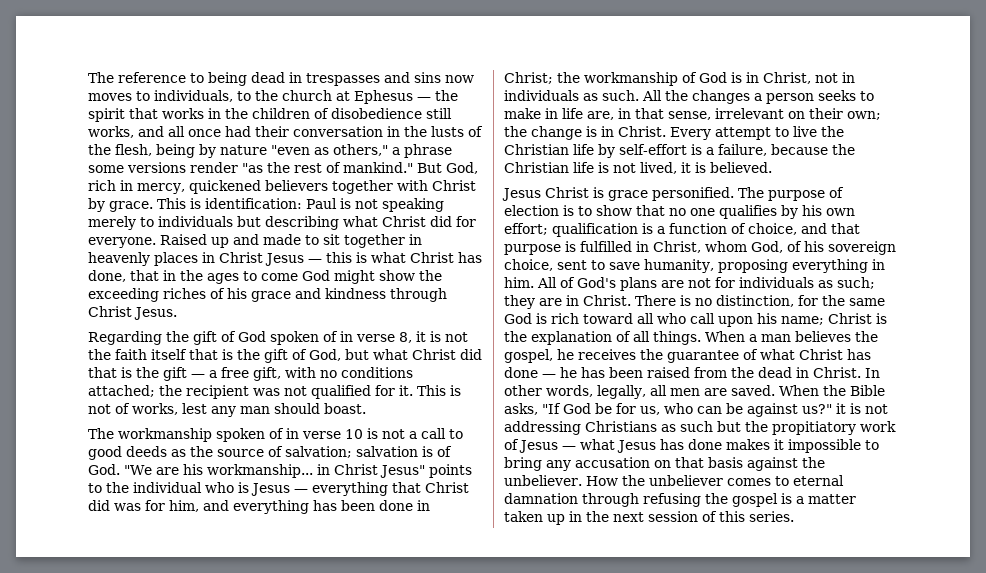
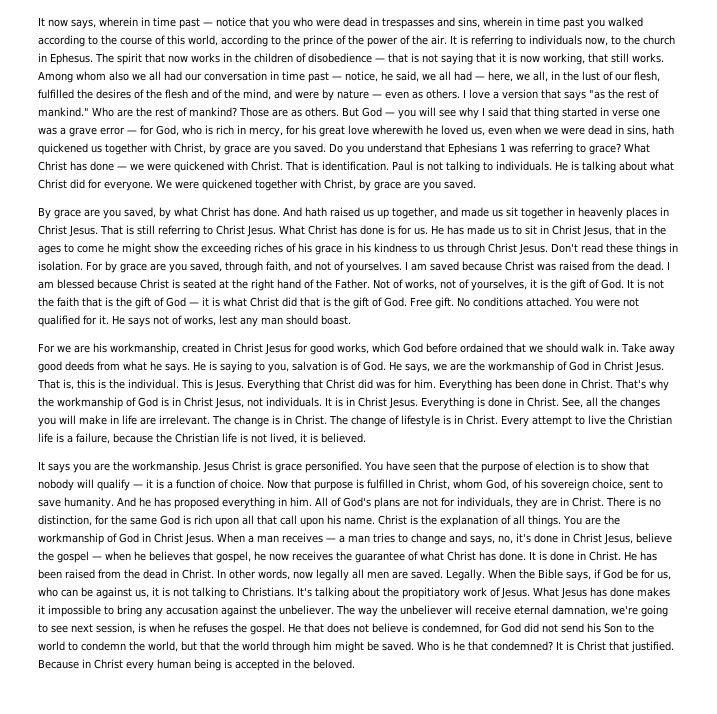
- The reference to being dead in trespasses and sins now moves to individuals, to the church at Ephesus — the spirit that works in the children of disobedience still works, and all once had their conversation in the lusts of the flesh, being by nature "even as others," a phrase some versions render "as the rest of mankind."
+ It now says, wherein in time past — notice that you who were dead in trespasses and sins, wherein in time past you walked according to the course of this world, according to the prince of the power of the air. It is referring to individuals now, to the church in Ephesus. The spirit that now works in the children of disobedience — that is not saying that it is now working, that still works. Among whom also we all had our conversation in time past — notice, he said, we all had — here, we all, in the lust of our flesh, fulfilled the desires of the flesh and of the mind, and were by nature — even as others. I love a version that says "as the rest of mankind."
- But God, rich in mercy, quickened believers together with Christ by grace. This is identification: Paul is not speaking merely to individuals but describing what Christ did for everyone.
+ Who are the rest of mankind? Those are as others. But God — you will see why I said that thing started in verse one was a grave error — for God, who is rich in mercy, for his great love wherewith he loved us, even when we were dead in sins, hath quickened us together with Christ, by grace are you saved. Do you understand that Ephesians 1 was referring to grace? What Christ has done — we were quickened with Christ. That is identification. Paul is not talking to individuals. He is talking about what Christ did for everyone.
- Raised up and made to sit together in heavenly places in Christ Jesus — this is what Christ has done, that in the ages to come God might show the exceeding riches of his grace and kindness through Christ Jesus.
- Regarding the gift of God spoken of in verse 8, it is not the faith itself that is the gift of God, but what Christ did that is the gift — a free gift, with no conditions attached; the recipient was not qualified for it.
+ We were quickened together with Christ, by grace are you saved.
+ By grace are you saved, by what Christ has done. And hath raised us up together, and made us sit together in heavenly places in Christ Jesus. That is still referring to Christ Jesus. What Christ has done is for us. He has made us to sit in Christ Jesus, that in the ages to come he might show the exceeding riches of his grace in his kindness to us through Christ Jesus. Don't read these things in isolation. For by grace are you saved, through faith, and not of yourselves. I am saved because Christ was raised from the dead. I am blessed because Christ is seated at the right hand of the Father. Not of works, not of yourselves, it is the gift of God. It is not the faith that is the gift of God — it is what Christ did that is the gift of God. Free gift. No conditions attached. You were not qualified for it.
- This is not of works, lest any man should boast.
+ He says not of works, lest any man should boast.
- The workmanship spoken of in verse 10 is not a call to good deeds as the source of salvation; salvation is of God. "We are his workmanship... in Christ Jesus" points to the individual who is Jesus — everything that Christ did was for him, and everything has been done in Christ; the workmanship of God is in Christ, not in individuals as such. All the changes a person seeks to make in life are, in that sense, irrelevant on their own; the change is in Christ.
+ For we are his workmanship, created in Christ Jesus for good works, which God before ordained that we should walk in. Take away good deeds from what he says. He is saying to you, salvation is of God. He says, we are the workmanship of God in Christ Jesus. That is, this is the individual. This is Jesus. Everything that Christ did was for him. Everything has been done in Christ. That's why the workmanship of God is in Christ Jesus, not individuals. It is in Christ Jesus. Everything is done in Christ. See, all the changes you will make in life are irrelevant. The change is in Christ. The change of lifestyle is in Christ.
- Every attempt to live the Christian life by self-effort is a failure, because the Christian life is not lived, it is believed.
+ Every attempt to live the Christian life is a failure, because the Christian life is not lived, it is believed.
+ It says you are the workmanship.
- The purpose of election is to show that no one qualifies by his own effort; qualification is a function of choice, and that purpose is fulfilled in Christ, whom God, of his sovereign choice, sent to save humanity, proposing everything in him.
+ You have seen that the purpose of election is to show that nobody will qualify — it is a function of choice. Now that purpose is fulfilled in Christ, whom God, of his sovereign choice, sent to save humanity. And he has proposed everything in him.
- All of God's plans are not for individuals as such; they are in Christ.
+ All of God's plans are not for individuals, they are in Christ.
- There is no distinction, for the same God is rich toward all who call upon his name; Christ is the explanation of all things.
+ There is no distinction, for the same God is rich upon all that call upon his name. Christ is the explanation of all things.
- When a man believes the gospel, he receives the guarantee of what Christ has done — he has been raised from the dead in Christ.
+ You are the workmanship of God in Christ Jesus. When a man receives — a man tries to change and says, no, it's done in Christ Jesus, believe the gospel — when he believes that gospel, he now receives the guarantee of what Christ has done. It is done in Christ. He has been raised from the dead in Christ.
- In other words, legally, all men are saved.
+ In other words, now legally all men are saved.
+ Legally.
- When the Bible asks, "If God be for us, who can be against us?" it is not addressing Christians as such but the propitiatory work of Jesus — what Jesus has done makes it impossible to bring any accusation on that basis against the unbeliever. How the unbeliever comes to eternal damnation through refusing the gospel is a matter taken up in the next session of this series.
+ When the Bible says, if God be for us, who can be against us, it is not talking to Christians. It's talking about the propitiatory work of Jesus. What Jesus has done makes it impossible to bring any accusation against the unbeliever. The way the unbeliever will receive eternal damnation, we're going to see next session, is when he refuses the gospel. He that does not believe is condemned, for God did not send his Son to the world to condemn the world, but that the world through him might be saved. Who is he that condemned? It is Christ that justified. Because in Christ every human being is accepted in the beloved.

